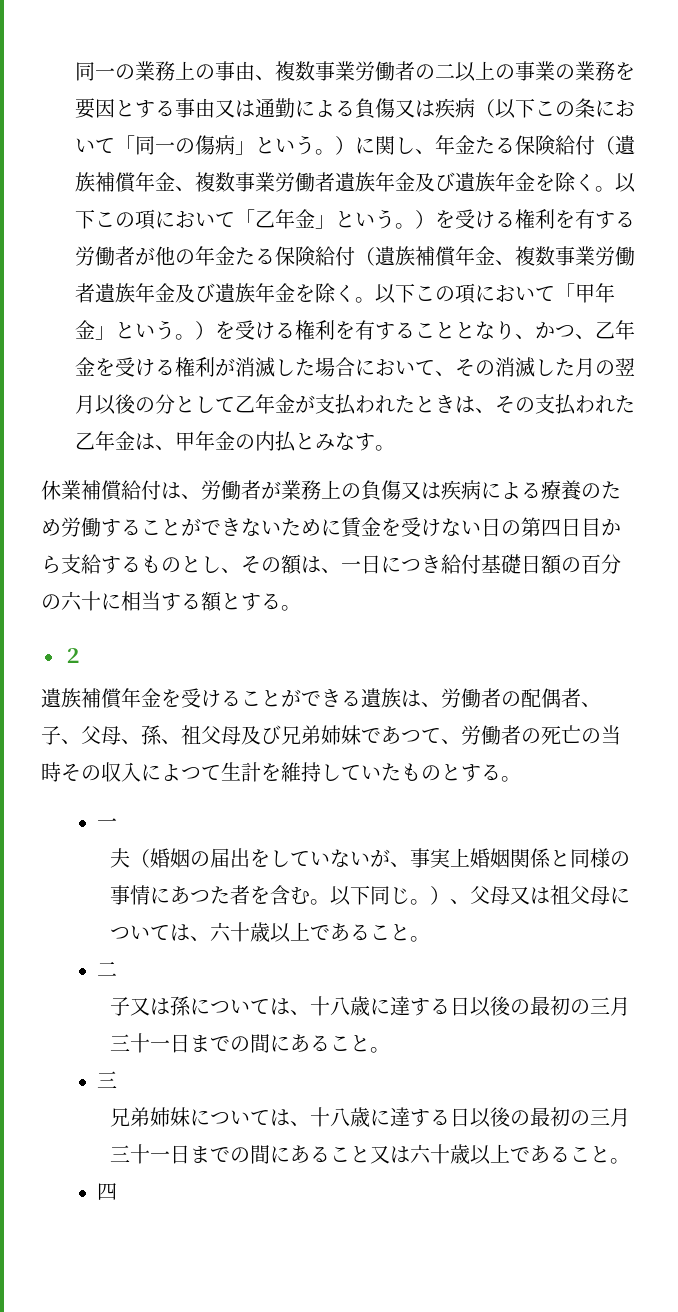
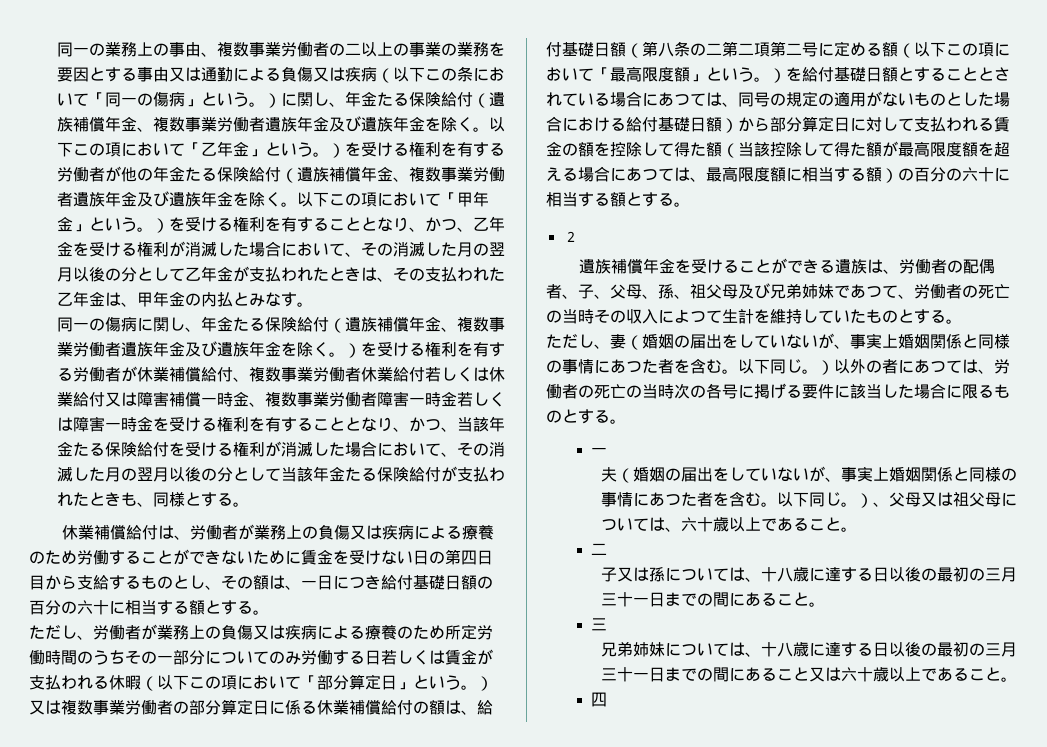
+ 同一の傷病に関し、年金たる保険給付（遺族補償年金、複数事業労働者遺族年金及び遺族年金を除く。）を受ける権利を有する労働者が休業補償給付、複数事業労働者休業給付若しくは休業給付又は障害補償一時金、複数事業労働者障害一時金若しくは障害一時金を受ける権利を有することとなり、かつ、当該年金たる保険給付を受ける権利が消滅した場合において、その消滅した月の翌月以後の分として当該年金たる保険給付が支払われたときも、同様とする。
+ ただし、労働者が業務上の負傷又は疾病による療養のため所定労働時間のうちその一部分についてのみ労働する日若しくは賃金が支払われる休暇（以下この項において「部分算定日」という。）又は複数事業労働者の部分算定日に係る休業補償給付の額は、給付基礎日額（第八条の二第二項第二号に定める額（以下この項において「最高限度額」という。）を給付基礎日額とすることとされている場合にあつては、同号の規定の適用がないものとした場合における給付基礎日額）から部分算定日に対して支払われる賃金の額を控除して得た額（当該控除して得た額が最高限度額を超える場合にあつては、最高限度額に相当する額）の百分の六十に相当する額とする。
+ ただし、妻（婚姻の届出をしていないが、事実上婚姻関係と同様の事情にあつた者を含む。以下同じ。）以外の者にあつては、労働者の死亡の当時次の各号に掲げる要件に該当した場合に限るものとする。

